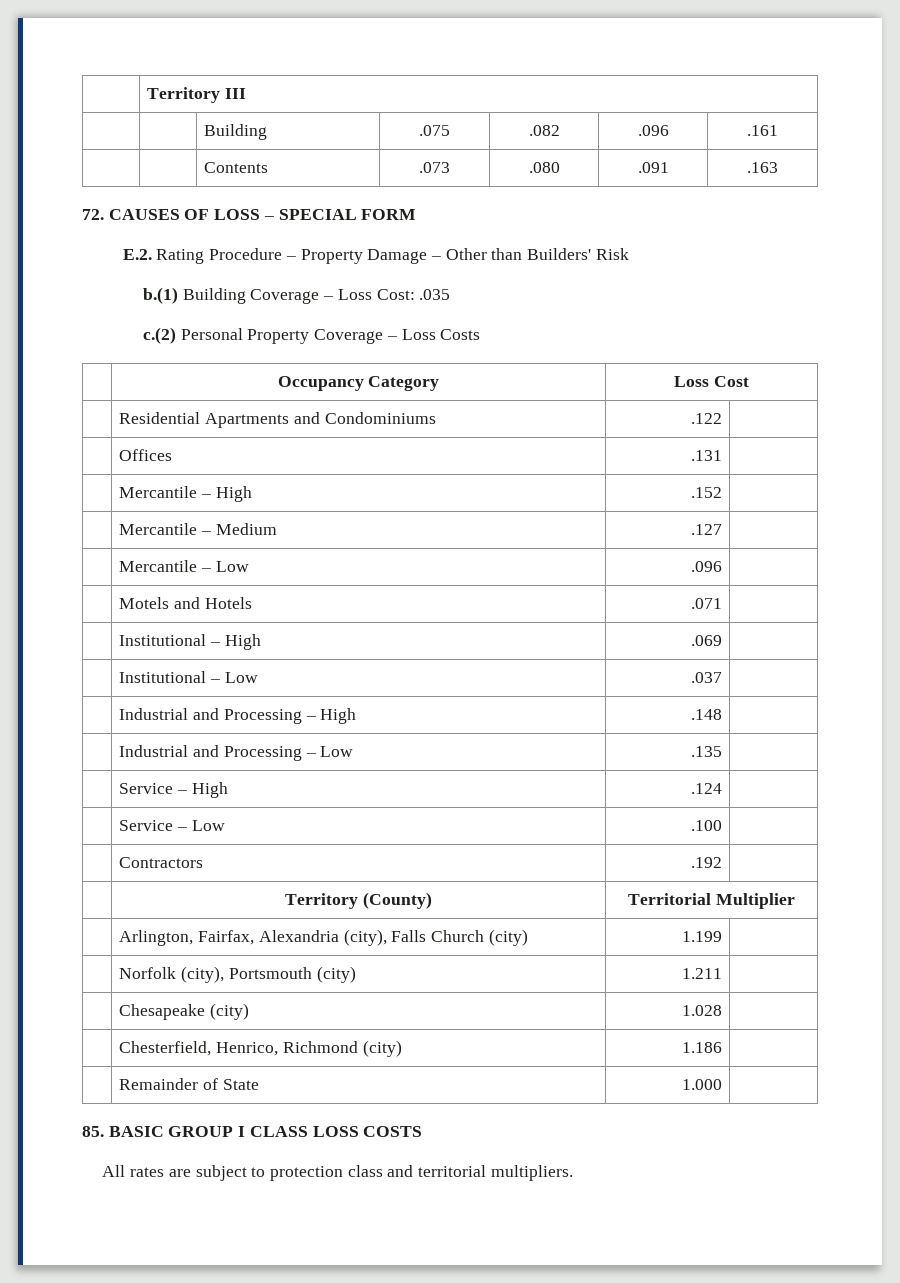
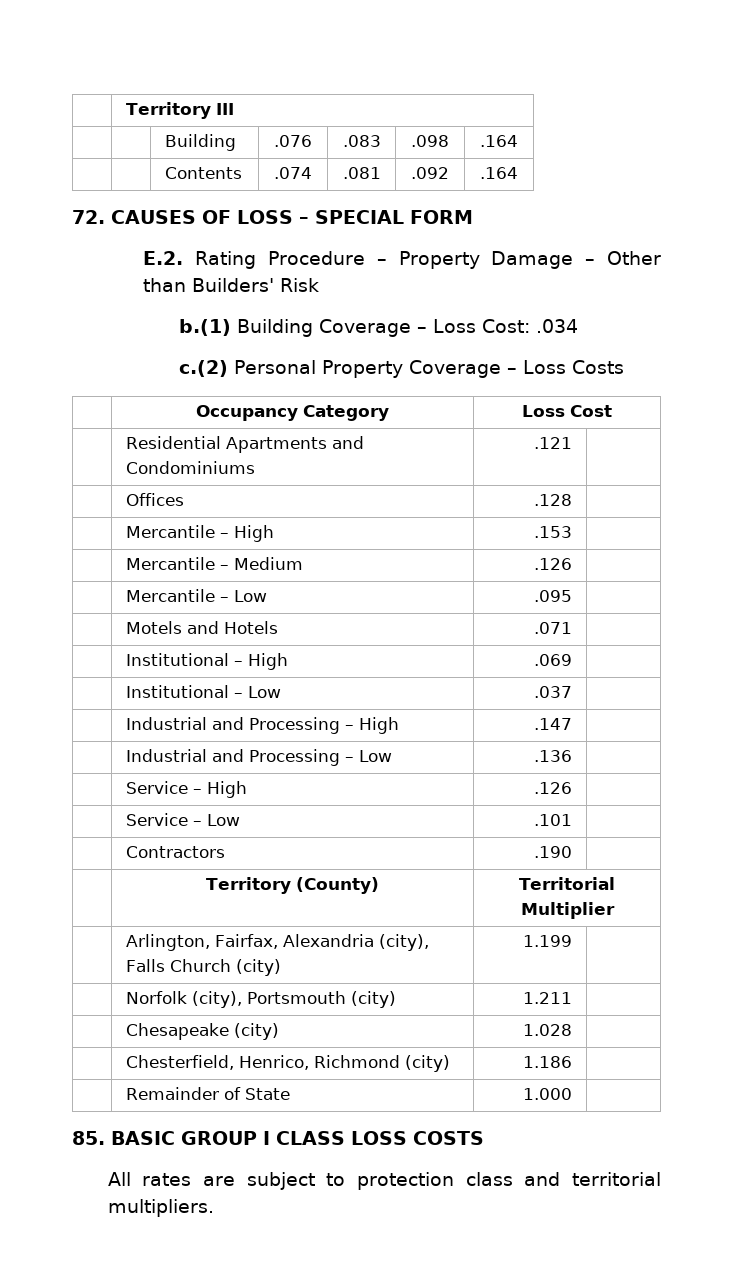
- | | Building | .075 | .082 | .096 | .161
- | | Contents | .073 | .080 | .091 | .163
+ | | Building | .076 | .083 | .098 | .164
+ | | Contents | .074 | .081 | .092 | .164
- b.(1) Building Coverage – Loss Cost: .035
+ b.(1) Building Coverage – Loss Cost: .034
- | Residential Apartments and Condominiums | .122 |
+ | Residential Apartments and Condominiums | .121 |
- | Offices | .131 |
+ | Offices | .128 |
- | Mercantile – High | .152 |
+ | Mercantile – High | .153 |
- | Mercantile – Medium | .127 |
+ | Mercantile – Medium | .126 |
- | Mercantile – Low | .096 |
+ | Mercantile – Low | .095 |
- | Industrial and Processing – High | .148 |
+ | Industrial and Processing – High | .147 |
- | Industrial and Processing – Low | .135 |
+ | Industrial and Processing – Low | .136 |
- | Service – High | .124 |
+ | Service – High | .126 |
- | Service – Low | .100 |
+ | Service – Low | .101 |
- | Contractors | .192 |
+ | Contractors | .190 |

